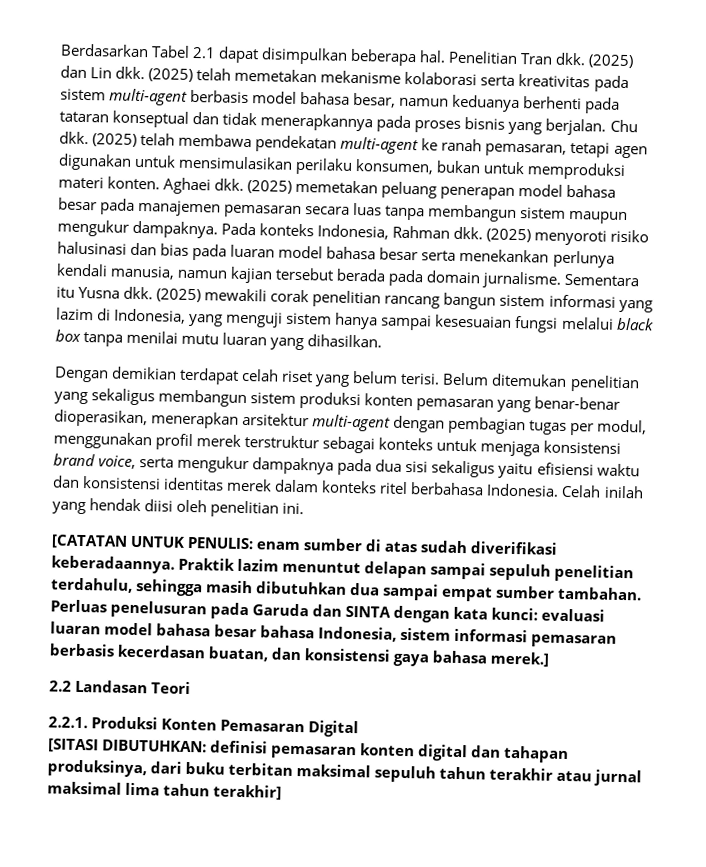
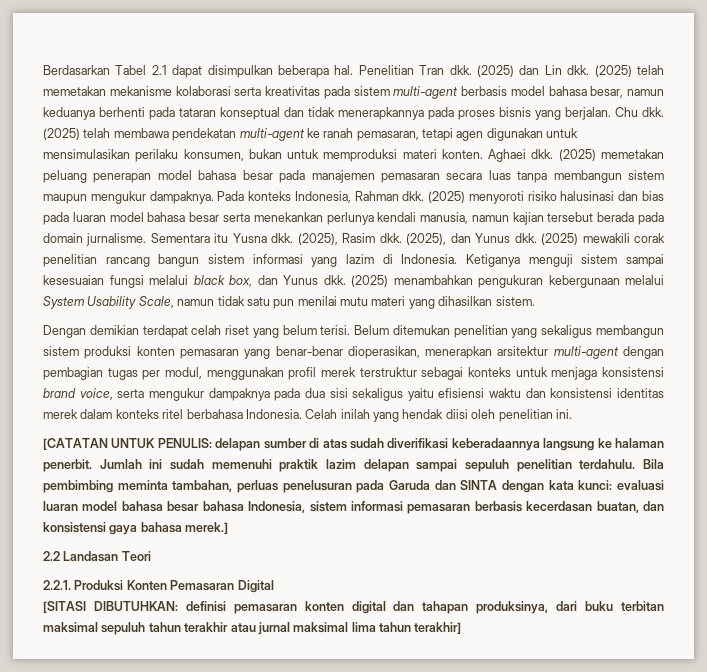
+ (2025), Rasim dkk. (2025), dan Yunus dkk.
- (2025) mewakili corak penelitian rancang bangun sistem informasi yang lazim di Indonesia, yang menguji sistem hanya sampai kesesuaian fungsi melalui black box tanpa menilai mutu luaran yang dihasilkan.
+ (2025) mewakili corak penelitian rancang bangun sistem informasi yang lazim di Indonesia. Ketiganya menguji sistem sampai kesesuaian fungsi melalui black box, dan Yunus dkk. (2025) menambahkan pengukuran kebergunaan melalui System Usability Scale, namun tidak satu pun menilai mutu materi yang dihasilkan sistem.
- [CATATAN UNTUK PENULIS: enam sumber di atas sudah diverifikasi keberadaannya. Praktik lazim menuntut delapan sampai sepuluh penelitian terdahulu, sehingga masih dibutuhkan dua sampai empat sumber tambahan. Perluas penelusuran pada Garuda dan SINTA dengan kata kunci: evaluasi luaran model bahasa besar bahasa Indonesia, sistem informasi pemasaran berbasis kecerdasan buatan, dan konsistensi gaya bahasa merek.]
+ [CATATAN UNTUK PENULIS: delapan sumber di atas sudah diverifikasi keberadaannya langsung ke halaman penerbit. Jumlah ini sudah memenuhi praktik lazim delapan sampai sepuluh penelitian terdahulu. Bila pembimbing meminta tambahan, perluas penelusuran pada Garuda dan SINTA dengan kata kunci: evaluasi luaran model bahasa besar bahasa Indonesia, sistem informasi pemasaran berbasis kecerdasan buatan, dan konsistensi gaya bahasa merek.]

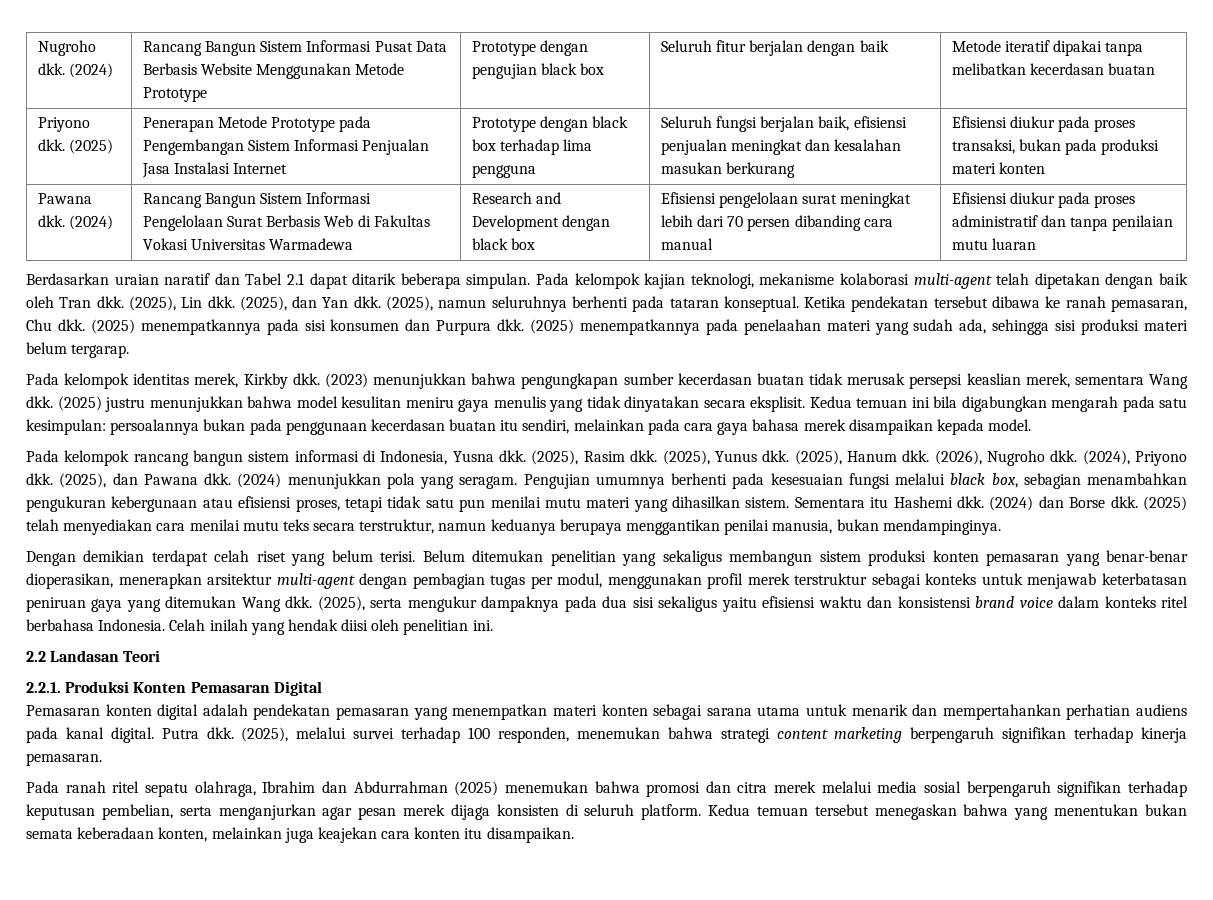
- Berdasarkan Tabel 2.1 dapat disimpulkan beberapa hal. Penelitian Tran dkk. (2025) dan Lin dkk. (2025) telah memetakan mekanisme kolaborasi serta kreativitas pada sistem multi-agent berbasis model bahasa besar, namun keduanya berhenti pada tataran konseptual dan tidak menerapkannya pada proses bisnis yang berjalan. Chu dkk. (2025) telah membawa pendekatan multi-agent ke ranah pemasaran, tetapi agen digunakan untuk mensimulasikan perilaku konsumen, bukan untuk memproduksi materi konten. Aghaei dkk. (2025) memetakan peluang penerapan model bahasa besar pada manajemen pemasaran secara luas tanpa membangun sistem maupun mengukur dampaknya. Pada konteks Indonesia, Rahman dkk. (2025) menyoroti risiko halusinasi dan bias pada luaran model bahasa besar serta menekankan perlunya kendali manusia, namun kajian tersebut berada pada domain jurnalisme. Sementara itu Yusna dkk.
+ Nugroho dkk. (2024) | Rancang Bangun Sistem Informasi Pusat Data Berbasis Website Menggunakan Metode Prototype | Prototype dengan pengujian black box | Seluruh fitur berjalan dengan baik | Metode iteratif dipakai tanpa melibatkan kecerdasan buatan
+ Priyono dkk. (2025) | Penerapan Metode Prototype pada Pengembangan Sistem Informasi Penjualan Jasa Instalasi Internet | Prototype dengan black box terhadap lima pengguna | Seluruh fungsi berjalan baik, efisiensi penjualan meningkat dan kesalahan masukan berkurang | Efisiensi diukur pada proses transaksi, bukan pada produksi materi konten
+ Pawana dkk. (2024) | Rancang Bangun Sistem Informasi Pengelolaan Surat Berbasis Web di Fakultas Vokasi Universitas Warmadewa | Research and Development dengan black box | Efisiensi pengelolaan surat meningkat lebih dari 70 persen dibanding cara manual | Efisiensi diukur pada proses administratif dan tanpa penilaian mutu luaran
+ Berdasarkan uraian naratif dan Tabel 2.1 dapat ditarik beberapa simpulan. Pada kelompok kajian teknologi, mekanisme kolaborasi multi-agent telah dipetakan dengan baik oleh Tran dkk. (2025), Lin dkk. (2025), dan Yan dkk. (2025), namun seluruhnya berhenti pada tataran konseptual. Ketika pendekatan tersebut dibawa ke ranah pemasaran, Chu dkk. (2025) menempatkannya pada sisi konsumen dan Purpura dkk. (2025) menempatkannya pada penelaahan materi yang sudah ada, sehingga sisi produksi materi belum tergarap.
+ Pada kelompok identitas merek, Kirkby dkk. (2023) menunjukkan bahwa pengungkapan sumber kecerdasan buatan tidak merusak persepsi keaslian merek, sementara Wang dkk. (2025) justru menunjukkan bahwa model kesulitan meniru gaya menulis yang tidak dinyatakan secara eksplisit. Kedua temuan ini bila digabungkan mengarah pada satu kesimpulan: persoalannya bukan pada penggunaan kecerdasan buatan itu sendiri, melainkan pada cara gaya bahasa merek disampaikan kepada model.
+ Pada kelompok rancang bangun sistem informasi di Indonesia, Yusna dkk.
- (2025), dan Yunus dkk. (2025) mewakili corak penelitian rancang bangun sistem informasi yang lazim di Indonesia. Ketiganya menguji sistem sampai kesesuaian fungsi melalui black box, dan Yunus dkk. (2025) menambahkan pengukuran kebergunaan melalui System Usability Scale, namun tidak satu pun menilai mutu materi yang dihasilkan sistem.
+ (2025), Yunus dkk. (2025), Hanum dkk. (2026), Nugroho dkk. (2024), Priyono dkk. (2025), dan Pawana dkk. (2024) menunjukkan pola yang seragam. Pengujian umumnya berhenti pada kesesuaian fungsi melalui black box, sebagian menambahkan pengukuran kebergunaan atau efisiensi proses, tetapi tidak satu pun menilai mutu materi yang dihasilkan sistem. Sementara itu Hashemi dkk. (2024) dan Borse dkk. (2025) telah menyediakan cara menilai mutu teks secara terstruktur, namun keduanya berupaya menggantikan penilai manusia, bukan mendampinginya.
- Belum ditemukan penelitian yang sekaligus membangun sistem produksi konten pemasaran yang benar-benar dioperasikan, menerapkan arsitektur multi-agent dengan pembagian tugas per modul, menggunakan profil merek terstruktur sebagai konteks untuk menjaga konsistensi brand voice, serta mengukur dampaknya pada dua sisi sekaligus yaitu efisiensi waktu dan konsistensi identitas merek dalam konteks ritel berbahasa Indonesia.
+ Belum ditemukan penelitian yang sekaligus membangun sistem produksi konten pemasaran yang benar-benar dioperasikan, menerapkan arsitektur multi-agent dengan pembagian tugas per modul, menggunakan profil merek terstruktur sebagai konteks untuk menjawab keterbatasan peniruan gaya yang ditemukan Wang dkk. (2025), serta mengukur dampaknya pada dua sisi sekaligus yaitu efisiensi waktu dan konsistensi brand voice dalam konteks ritel berbahasa Indonesia.
- [CATATAN UNTUK PENULIS: delapan sumber di atas sudah diverifikasi keberadaannya langsung ke halaman penerbit. Jumlah ini sudah memenuhi praktik lazim delapan sampai sepuluh penelitian terdahulu. Bila pembimbing meminta tambahan, perluas penelusuran pada Garuda dan SINTA dengan kata kunci: evaluasi luaran model bahasa besar bahasa Indonesia, sistem informasi pemasaran berbasis kecerdasan buatan, dan konsistensi gaya bahasa merek.]
- [SITASI DIBUTUHKAN: definisi pemasaran konten digital dan tahapan produksinya, dari buku terbitan maksimal sepuluh tahun terakhir atau jurnal maksimal lima tahun terakhir]
+ Pemasaran konten digital adalah pendekatan pemasaran yang menempatkan materi konten sebagai sarana utama untuk menarik dan mempertahankan perhatian audiens pada kanal digital. Putra dkk. (2025), melalui survei terhadap 100 responden, menemukan bahwa strategi content marketing berpengaruh signifikan terhadap kinerja pemasaran.
+ Pada ranah ritel sepatu olahraga, Ibrahim dan Abdurrahman (2025) menemukan bahwa promosi dan citra merek melalui media sosial berpengaruh signifikan terhadap keputusan pembelian, serta menganjurkan agar pesan merek dijaga konsisten di seluruh platform. Kedua temuan tersebut menegaskan bahwa yang menentukan bukan semata keberadaan konten, melainkan juga keajekan cara konten itu disampaikan.

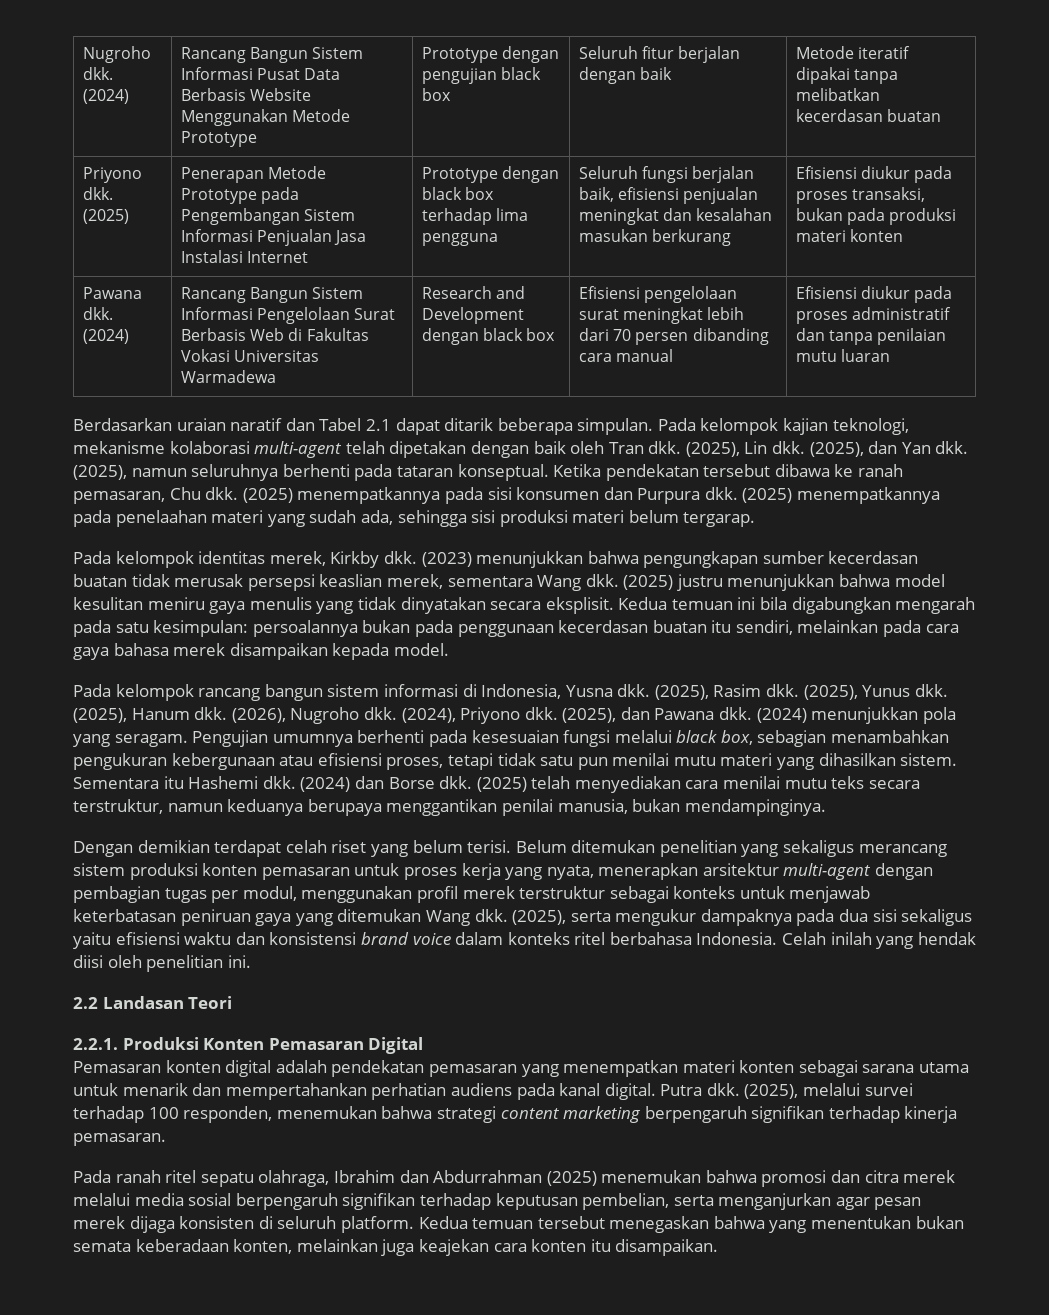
- Belum ditemukan penelitian yang sekaligus membangun sistem produksi konten pemasaran yang benar-benar dioperasikan, menerapkan arsitektur multi-agent dengan pembagian tugas per modul, menggunakan profil merek terstruktur sebagai konteks untuk menjawab keterbatasan peniruan gaya yang ditemukan Wang dkk.
+ Belum ditemukan penelitian yang sekaligus merancang sistem produksi konten pemasaran untuk proses kerja yang nyata, menerapkan arsitektur multi-agent dengan pembagian tugas per modul, menggunakan profil merek terstruktur sebagai konteks untuk menjawab keterbatasan peniruan gaya yang ditemukan Wang dkk.

